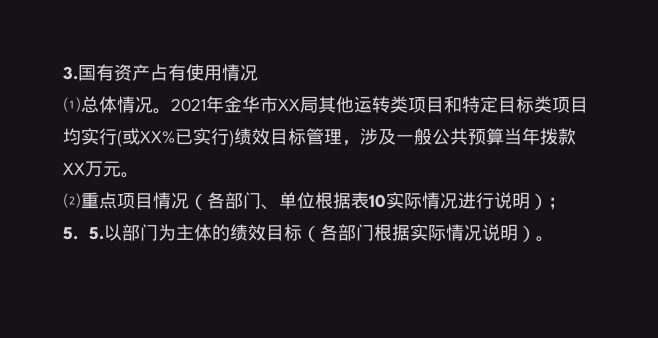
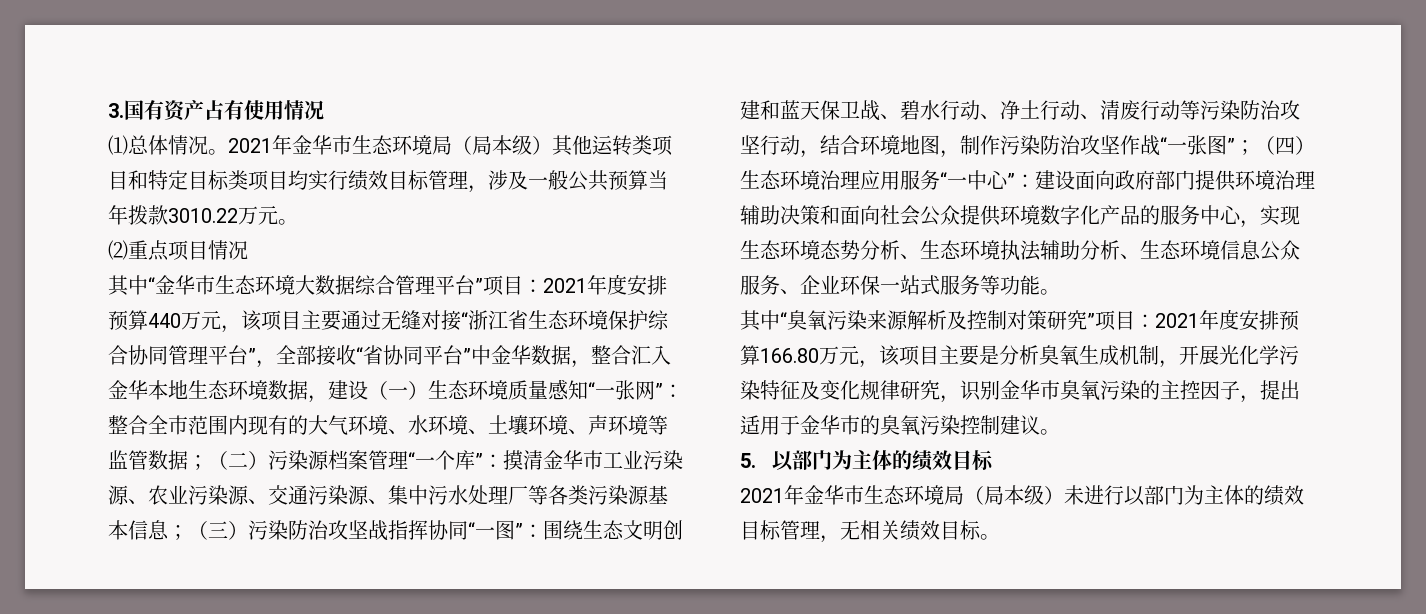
- 2021年金华市XX局其他运转类项目和特定目标类项目均实行(或XX%已实行)绩效目标管理，涉及一般公共预算当年拨款XX万元。
+ 2021年金华市生态环境局（局本级）其他运转类项目和特定目标类项目均实行绩效目标管理，涉及一般公共预算当年拨款3010.22万元。
- ⑵重点项目情况（各部门、单位根据表10实际情况进行说明）；
- 5. 5.以部门为主体的绩效目标（各部门根据实际情况说明）。
+ ⑵重点项目情况
+ 其中“金华市生态环境大数据综合管理平台”项目：2021年度安排预算440万元，该项目主要通过无缝对接“浙江省生态环境保护综合协同管理平台”，全部接收“省协同平台”中金华数据，整合汇入金华本地生态环境数据，建设（一）生态环境质量感知“一张网”：整合全市范围内现有的大气环境、水环境、土壤环境、声环境等监管数据；（二）污染源档案管理“一个库”：摸清金华市工业污染源、农业污染源、交通污染源、集中污水处理厂等各类污染源基本信息；（三）污染防治攻坚战指挥协同“一图”：围绕生态文明创建和蓝天保卫战、碧水行动、净土行动、清废行动等污染防治攻坚行动，结合环境地图，制作污染防治攻坚作战“一张图”；（四）生态环境治理应用服务“一中心”：建设面向政府部门提供环境治理辅助决策和面向社会公众提供环境数字化产品的服务中心，实现生态环境态势分析、生态环境执法辅助分析、生态环境信息公众服务、企业环保一站式服务等功能。
+ 其中“臭氧污染来源解析及控制对策研究”项目：2021年度安排预算166.80万元，该项目主要是分析臭氧生成机制，开展光化学污染特征及变化规律研究，识别金华市臭氧污染的主控因子，提出适用于金华市的臭氧污染控制建议。
+ 5.以部门为主体的绩效目标
+ 2021年金华市生态环境局（局本级）未进行以部门为主体的绩效目标管理，无相关绩效目标。

